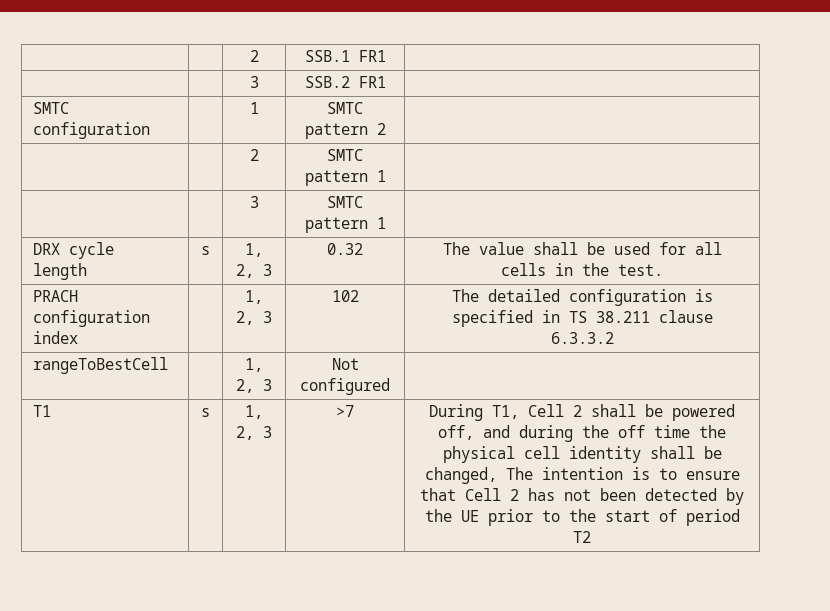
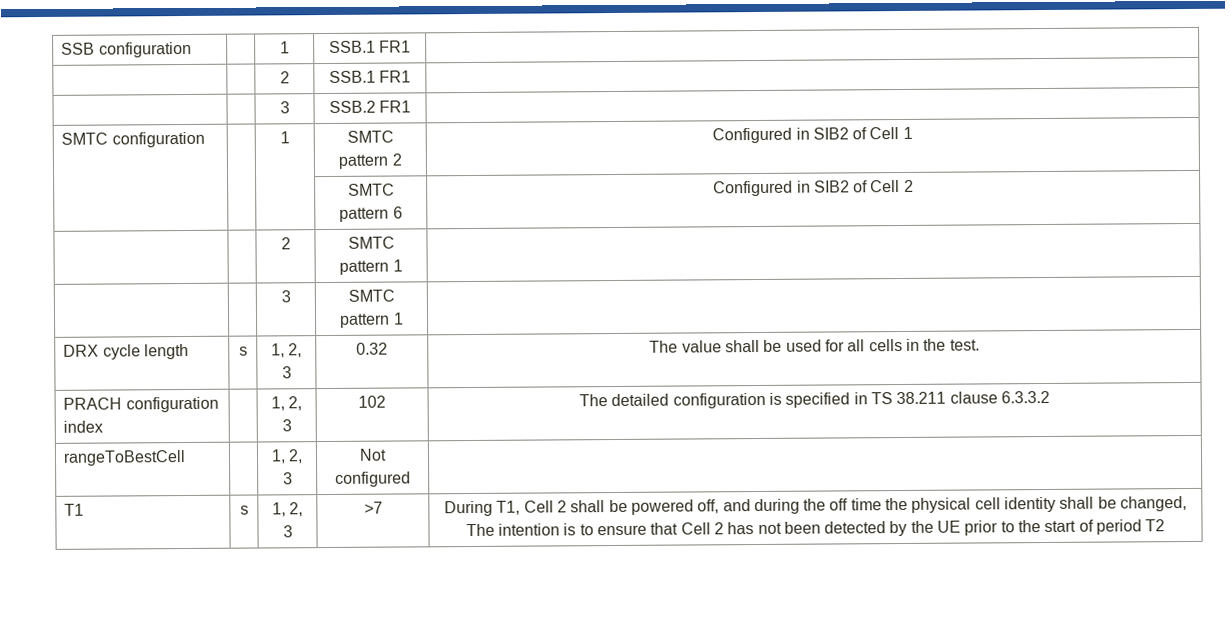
+ SSB configuration | | 1 | SSB.1 FR1 |
- SMTC configuration | | 1 | SMTC pattern 2 |
+ SMTC configuration | | 1 | SMTC pattern 2 | Configured in SIB2 of Cell 1
+ | | | SMTC pattern 6 | Configured in SIB2 of Cell 2

